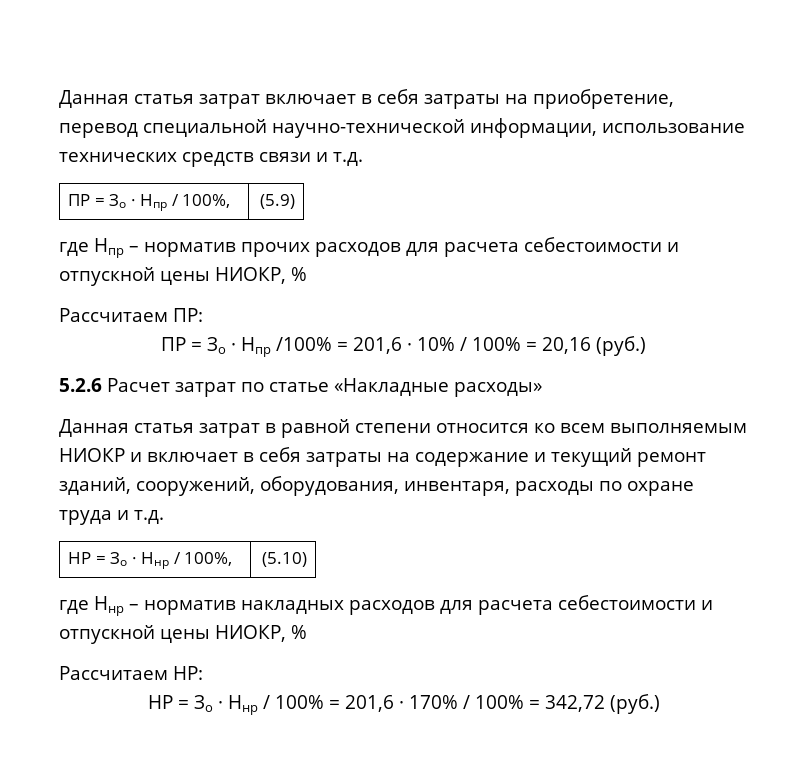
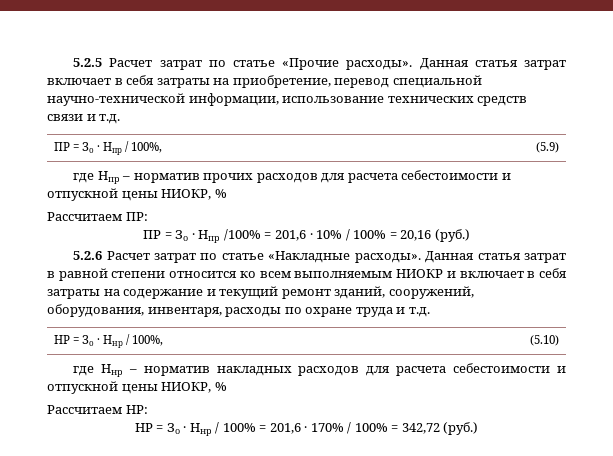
+ 5.2.5 Расчет затрат по статье «Прочие расходы».
- 5.2.6 Расчет затрат по статье «Накладные расходы»
- Данная статья затрат в равной степени относится ко всем выполняемым НИОКР и включает в себя затраты на содержание и текущий ремонт зданий, сооружений, оборудования, инвентаря, расходы по охране труда и т.д.
+ 5.2.6 Расчет затрат по статье «Накладные расходы». Данная статья затрат в равной степени относится ко всем выполняемым НИОКР и включает в себя затраты на содержание и текущий ремонт зданий, сооружений, оборудования, инвентаря, расходы по охране труда и т.д.

